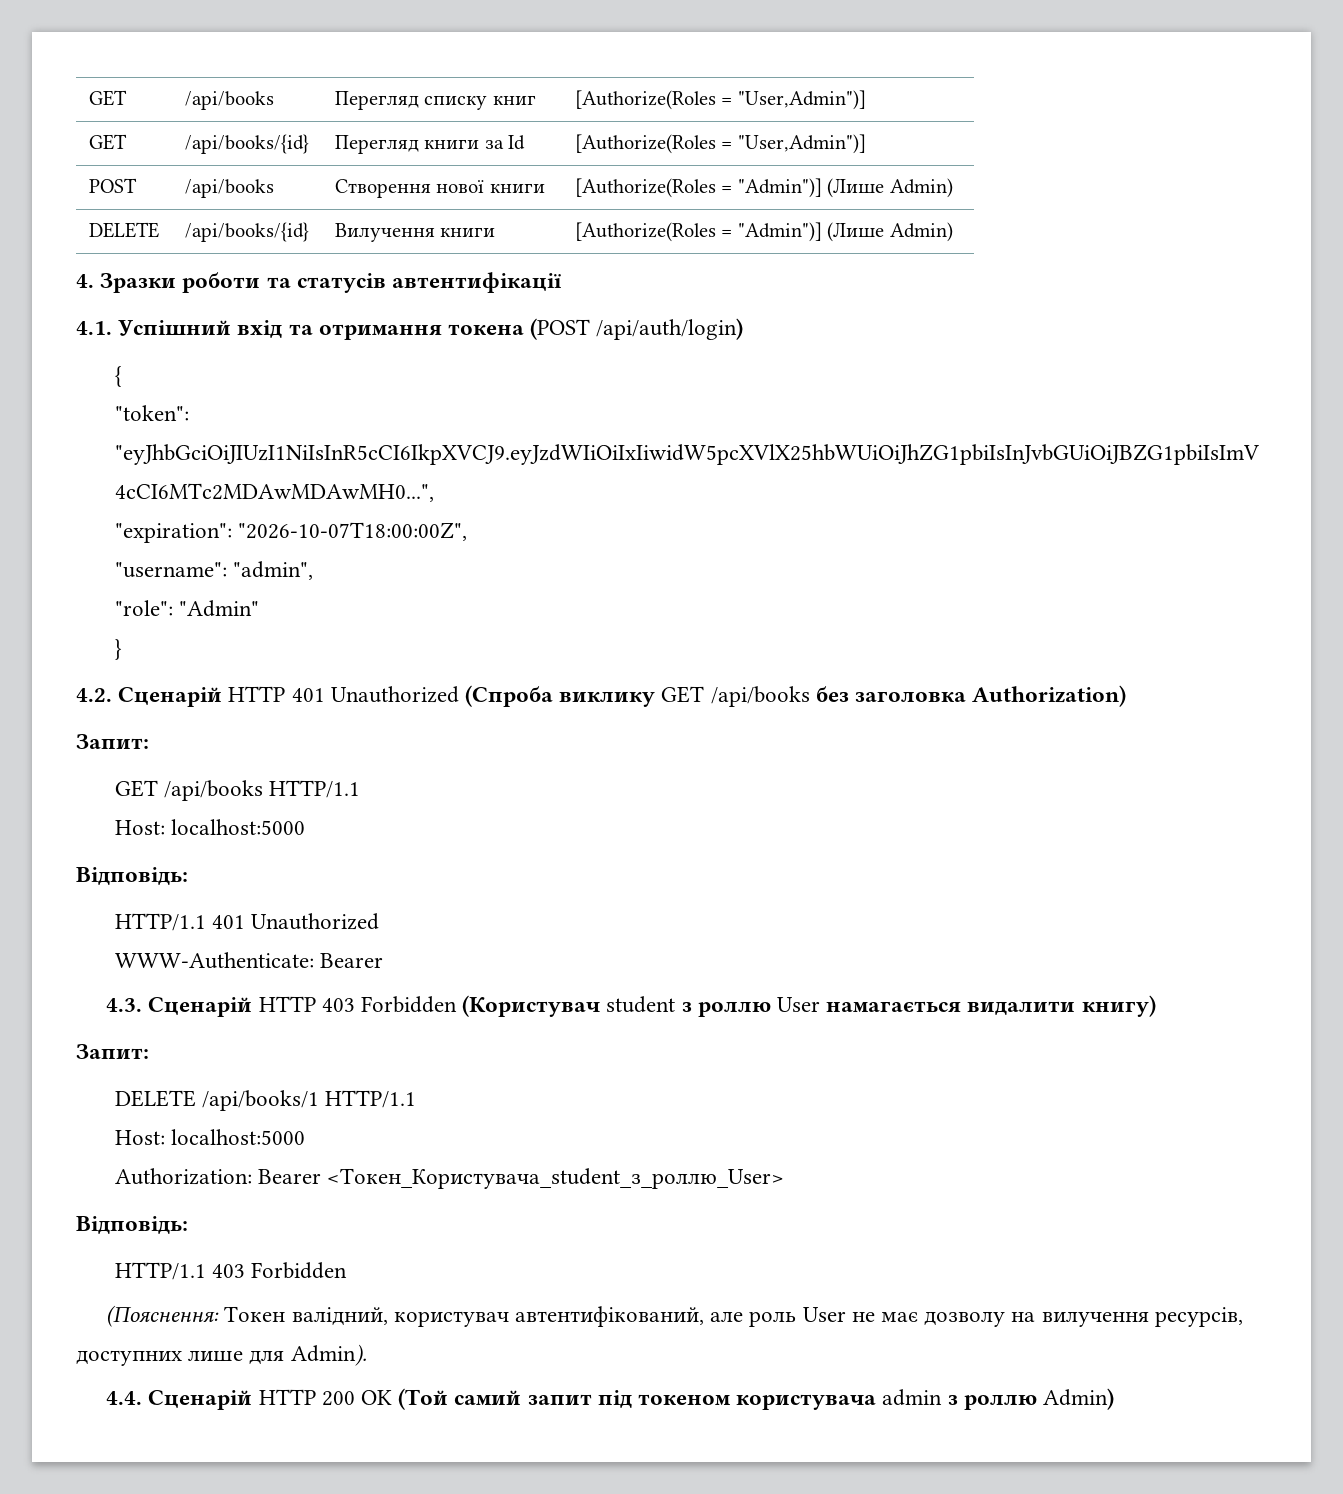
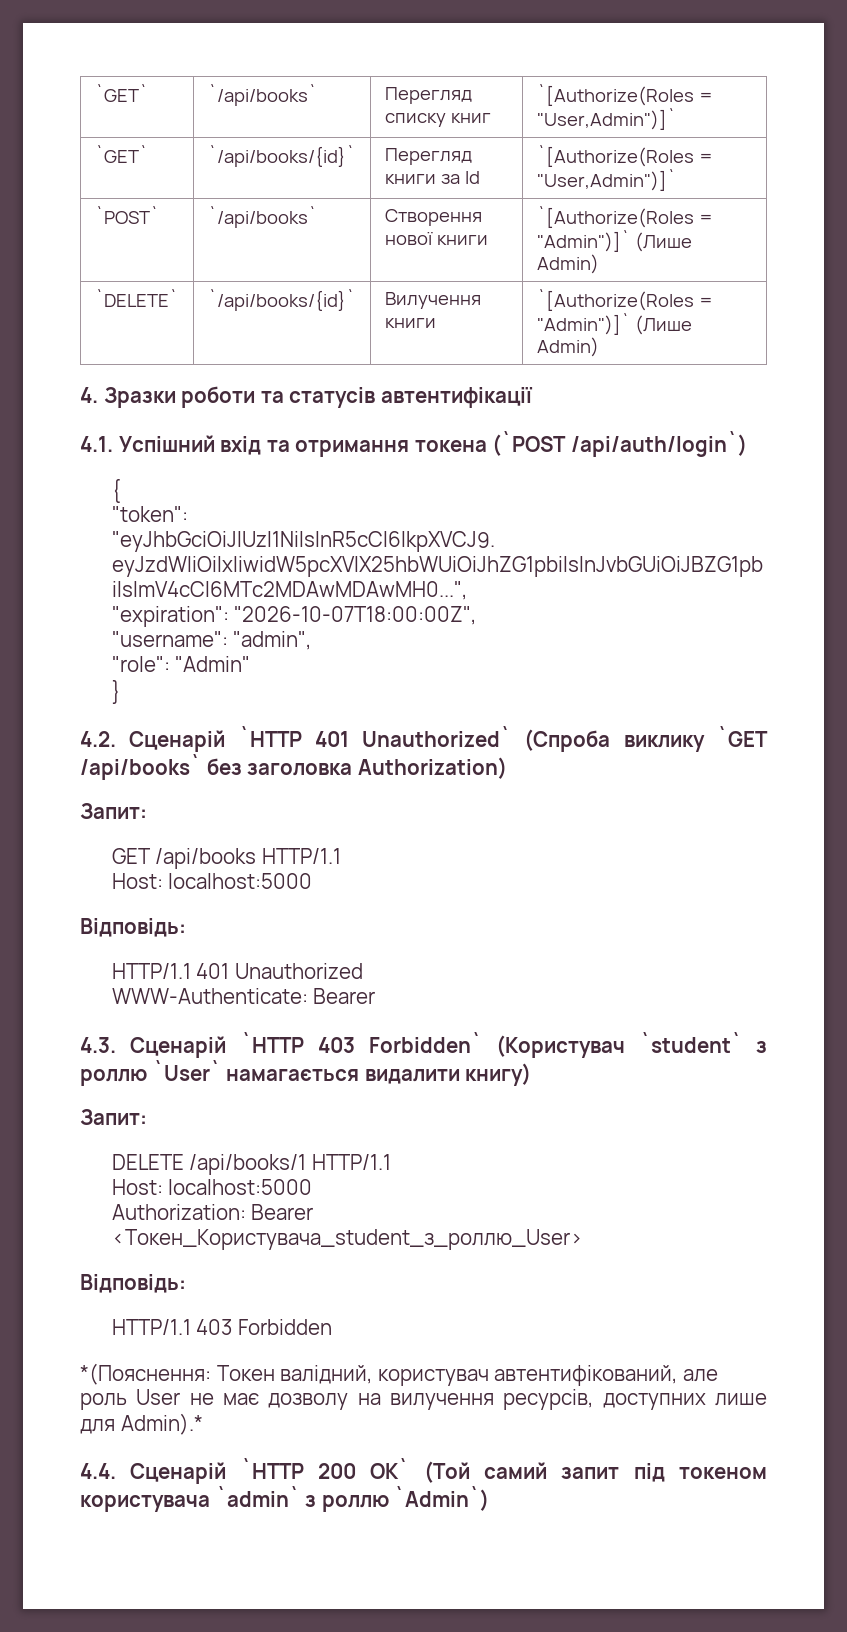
- GET | /api/books | Перегляд списку книг | [Authorize(Roles = "User,Admin")]
- GET | /api/books/{id} | Перегляд книги за Id | [Authorize(Roles = "User,Admin")]
- POST | /api/books | Створення нової книги | [Authorize(Roles = "Admin")] (Лише Admin)
- DELETE | /api/books/{id} | Вилучення книги | [Authorize(Roles = "Admin")] (Лише Admin)
+ `GET` | `/api/books` | Перегляд списку книг | `[Authorize(Roles = "User,Admin")]`
+ `GET` | `/api/books/{id}` | Перегляд книги за Id | `[Authorize(Roles = "User,Admin")]`
+ `POST` | `/api/books` | Створення нової книги | `[Authorize(Roles = "Admin")]` (Лише Admin)
+ `DELETE` | `/api/books/{id}` | Вилучення книги | `[Authorize(Roles = "Admin")]` (Лише Admin)
- 4.1. Успішний вхід та отримання токена (POST /api/auth/login)
+ 4.1. Успішний вхід та отримання токена (`POST /api/auth/login`)
- 4.2. Сценарій HTTP 401 Unauthorized (Спроба виклику GET /api/books без заголовка Authorization)
+ 4.2. Сценарій `HTTP 401 Unauthorized` (Спроба виклику `GET /api/books` без заголовка Authorization)
- 4.3. Сценарій HTTP 403 Forbidden (Користувач student з роллю User намагається видалити книгу)
+ 4.3. Сценарій `HTTP 403 Forbidden` (Користувач `student` з роллю `User` намагається видалити книгу)
- (Пояснення: Токен валідний, користувач автентифікований, але роль User не має дозволу на вилучення ресурсів, доступних лише для Admin).
+ *(Пояснення: Токен валідний, користувач автентифікований, але роль User не має дозволу на вилучення ресурсів, доступних лише для Admin).*
- 4.4. Сценарій HTTP 200 OK (Той самий запит під токеном користувача admin з роллю Admin)
+ 4.4. Сценарій `HTTP 200 OK` (Той самий запит під токеном користувача `admin` з роллю `Admin`)

